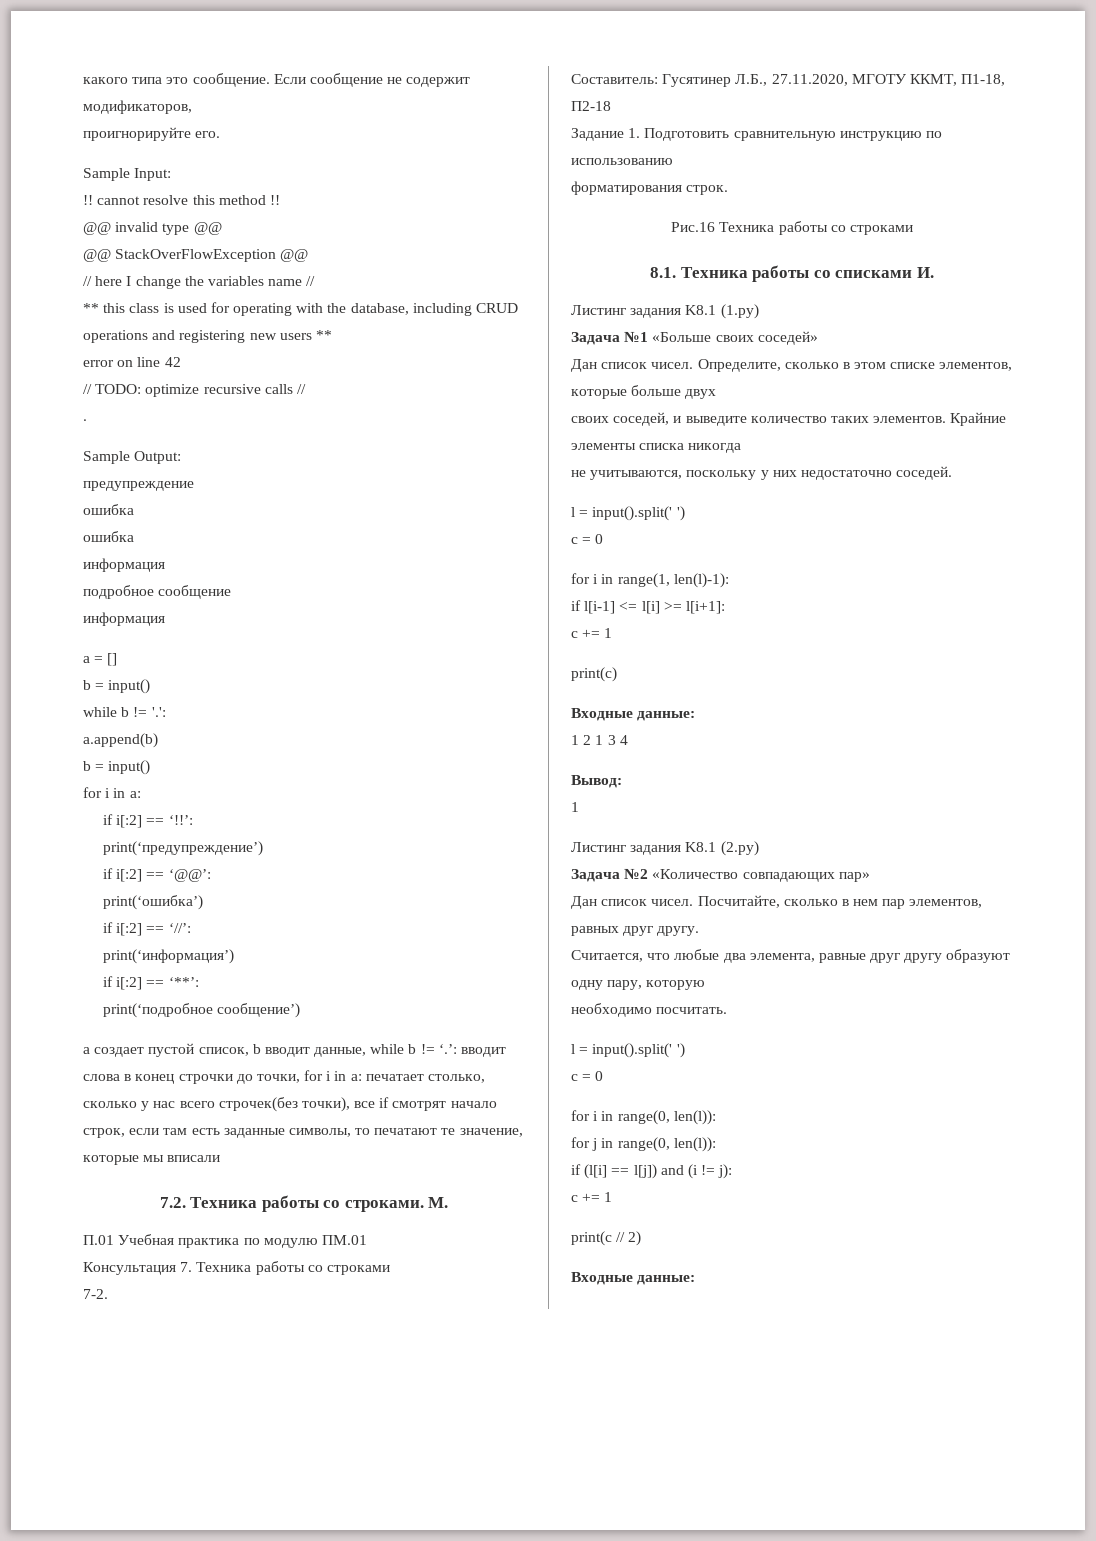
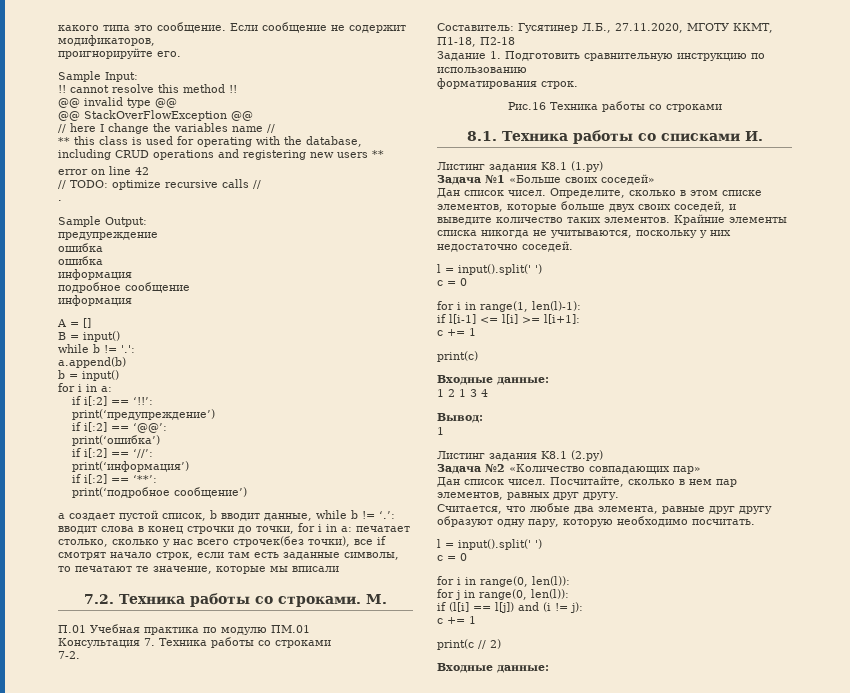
- a = []
- b = input()
+ A = []
+ B = input()
- Определите, сколько в этом списке элементов, которые больше двух
- своих соседей, и выведите количество таких элементов.
+ Определите, сколько в этом списке элементов, которые больше двух своих соседей, и выведите количество таких элементов.
- Крайние элементы списка никогда
- не учитываются, поскольку у них недостаточно соседей.
+ Крайние элементы списка никогда не учитываются, поскольку у них недостаточно соседей.
- Считается, что любые два элемента, равные друг другу образуют одну пару, которую
- необходимо посчитать.
+ Считается, что любые два элемента, равные друг другу образуют одну пару, которую необходимо посчитать.

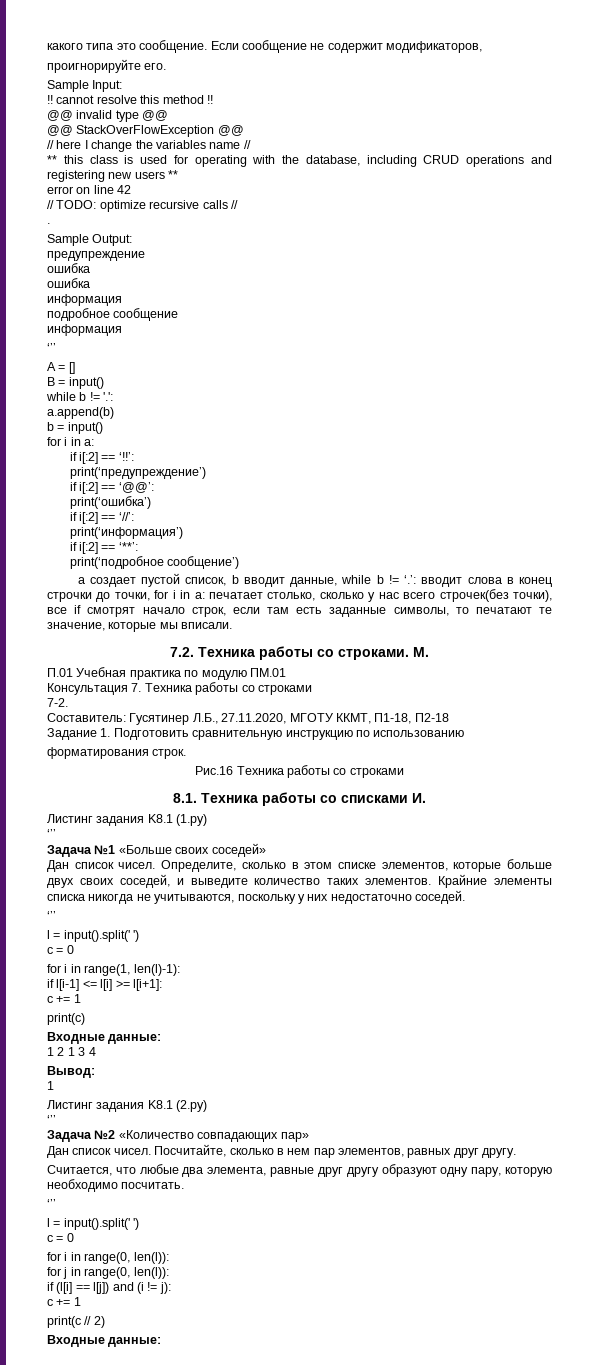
  подробное сообщение
  информация
+ ‘’’
- a создает пустой список, b вводит данные, while b != ‘.’: вводит слова в конец строчки до точки, for i in a: печатает столько, сколько у нас всего строчек(без точки), все if смотрят начало строк, если там есть заданные символы, то печатают те значение, которые мы вписали
+ a создает пустой список, b вводит данные, while b != ‘.’: вводит слова в конец строчки до точки, for i in a: печатает столько, сколько у нас всего строчек(без точки), все if смотрят начало строк, если там есть заданные символы, то печатают те значение, которые мы вписали.
  Листинг задания K8.1 (1.py)
+ ‘’’
  Крайние элементы списка никогда не учитываются, поскольку у них недостаточно соседей.
+ ‘’’
  Листинг задания K8.1 (2.py)
+ ‘’’
  Считается, что любые два элемента, равные друг другу образуют одну пару, которую необходимо посчитать.
+ ‘’’

